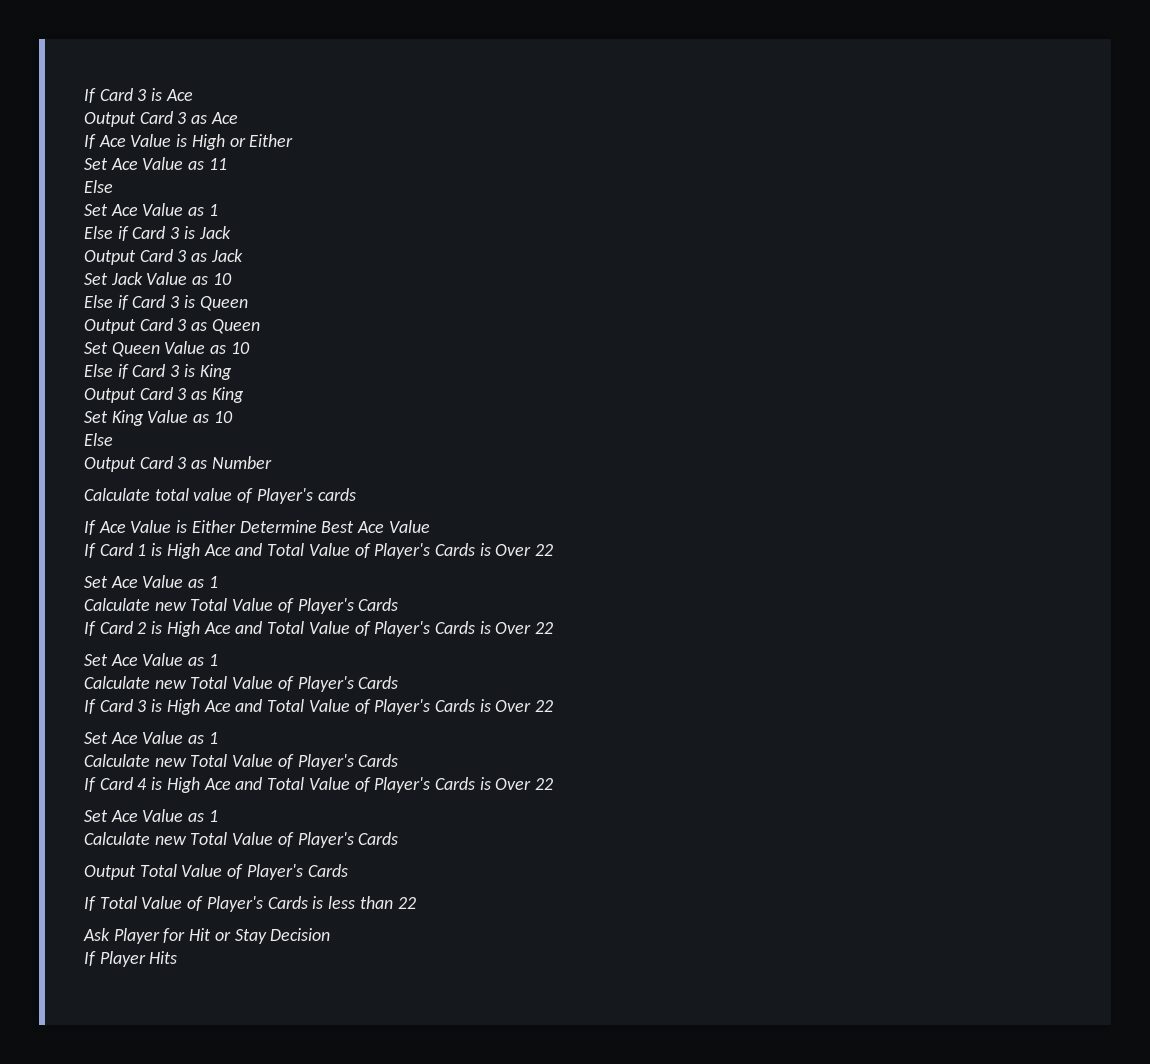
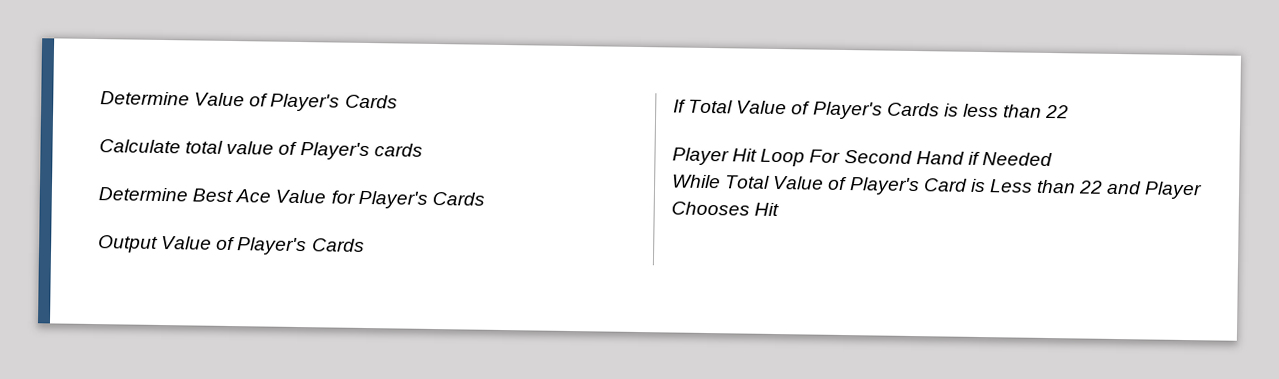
- If Card 3 is Ace
- Output Card 3 as Ace
- If Ace Value is High or Either
- Set Ace Value as 11
- Else
- Set Ace Value as 1
- Else if Card 3 is Jack
- Output Card 3 as Jack
- Set Jack Value as 10
- Else if Card 3 is Queen
- Output Card 3 as Queen
- Set Queen Value as 10
- Else if Card 3 is King
- Output Card 3 as King
- Set King Value as 10
- Else
- Output Card 3 as Number
+ Determine Value of Player's Cards
- If Ace Value is Either Determine Best Ace Value
- If Card 1 is High Ace and Total Value of Player's Cards is Over 22
- Set Ace Value as 1
- Calculate new Total Value of Player's Cards
- If Card 2 is High Ace and Total Value of Player's Cards is Over 22
- Set Ace Value as 1
- Calculate new Total Value of Player's Cards
- If Card 3 is High Ace and Total Value of Player's Cards is Over 22
- Set Ace Value as 1
- Calculate new Total Value of Player's Cards
- If Card 4 is High Ace and Total Value of Player's Cards is Over 22
- Set Ace Value as 1
- Calculate new Total Value of Player's Cards
+ Determine Best Ace Value for Player's Cards
- Output Total Value of Player's Cards
+ Output Value of Player's Cards
- Ask Player for Hit or Stay Decision
- If Player Hits
+ Player Hit Loop For Second Hand if Needed
+ While Total Value of Player's Card is Less than 22 and Player Chooses Hit

